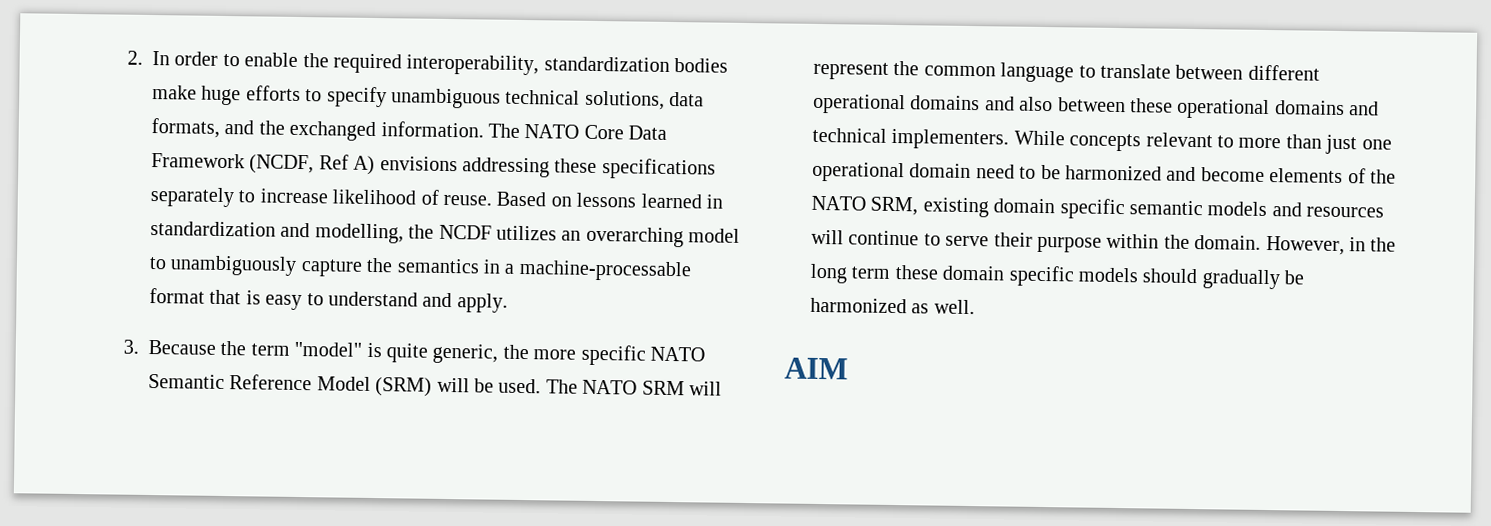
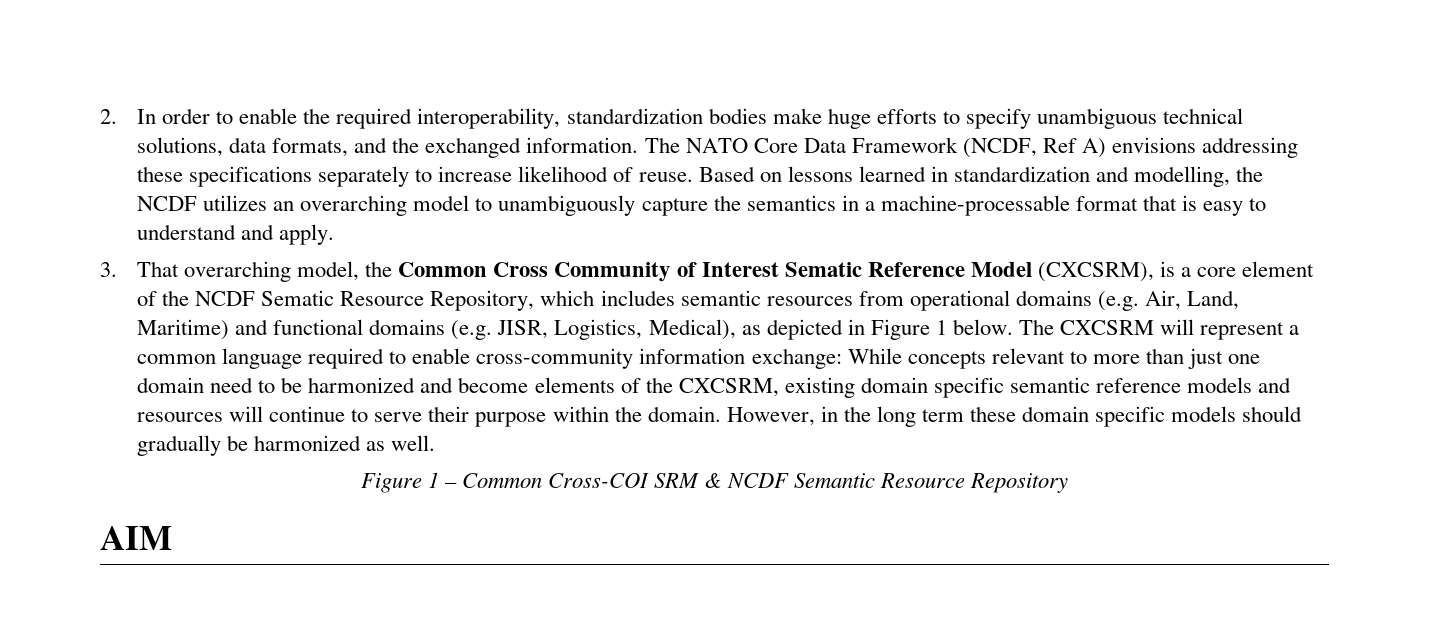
- 3. Because the term "model" is quite generic, the more specific NATO Semantic Reference Model (SRM) will be used. The NATO SRM will represent the common language to translate between different operational domains and also between these operational domains and technical implementers. While concepts relevant to more than just one operational domain need to be harmonized and become elements of the NATO SRM, existing domain specific semantic models and resources will continue to serve their purpose within the domain.
+ 3. That overarching model, the Common Cross Community of Interest Sematic Reference Model (CXCSRM), is a core element of the NCDF Sematic Resource Repository, which includes semantic resources from operational domains (e.g. Air, Land, Maritime) and functional domains (e.g. JISR, Logistics, Medical), as depicted in Figure 1 below. The CXCSRM will represent a common language required to enable cross-community information exchange: While concepts relevant to more than just one domain need to be harmonized and become elements of the CXCSRM, existing domain specific semantic reference models and resources will continue to serve their purpose within the domain.
+ Figure 1 – Common Cross-COI SRM & NCDF Semantic Resource Repository

